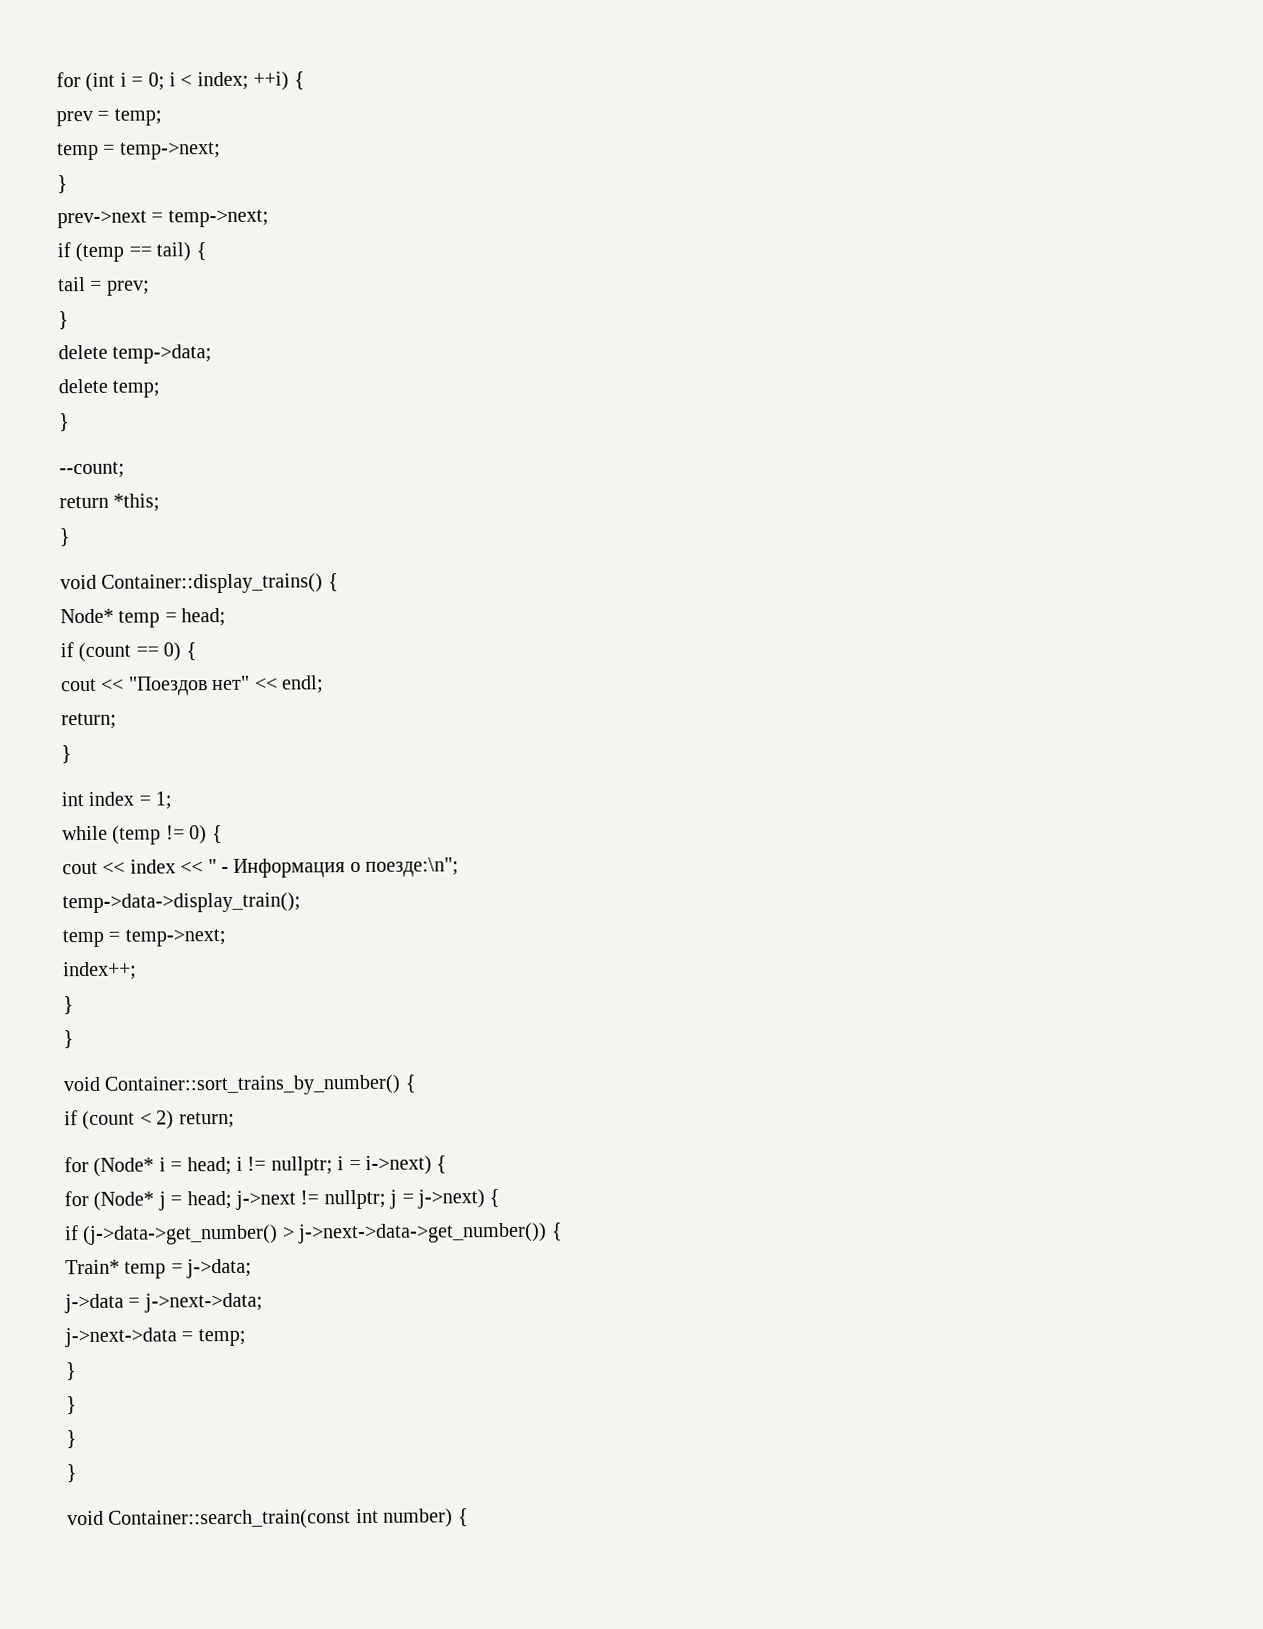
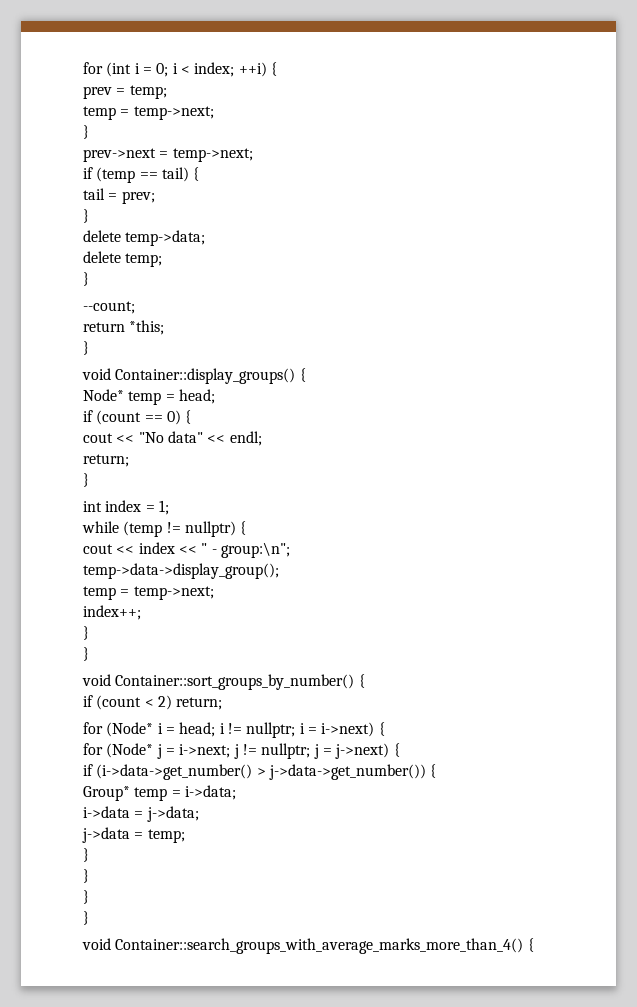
- void Container::display_trains() {
+ void Container::display_groups() {
- cout << "Поездов нет" << endl;
+ cout << "No data" << endl;
- while (temp != 0) {
+ while (temp != nullptr) {
- cout << index << " - Информация о поезде:\n";
- temp->data->display_train();
+ cout << index << " - group:\n";
+ temp->data->display_group();
- void Container::sort_trains_by_number() {
+ void Container::sort_groups_by_number() {
- for (Node* j = head; j->next != nullptr; j = j->next) {
+ for (Node* j = i->next; j != nullptr; j = j->next) {
- if (j->data->get_number() > j->next->data->get_number()) {
- Train* temp = j->data;
+ if (i->data->get_number() > j->data->get_number()) {
+ Group* temp = i->data;
+ i->data = j->data;
- j->data = j->next->data;
- j->next->data = temp;
+ j->data = temp;
- void Container::search_train(const int number) {
+ void Container::search_groups_with_average_marks_more_than_4() {

